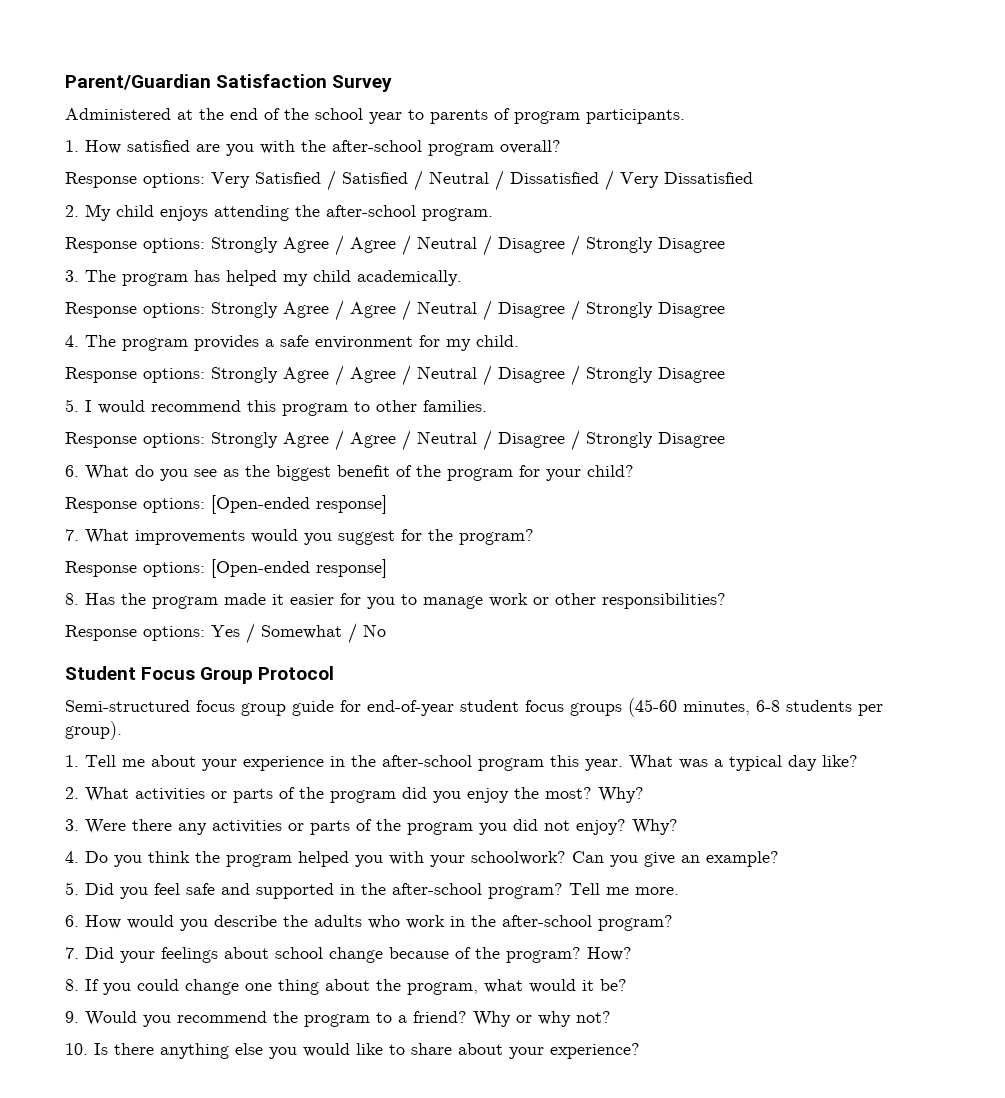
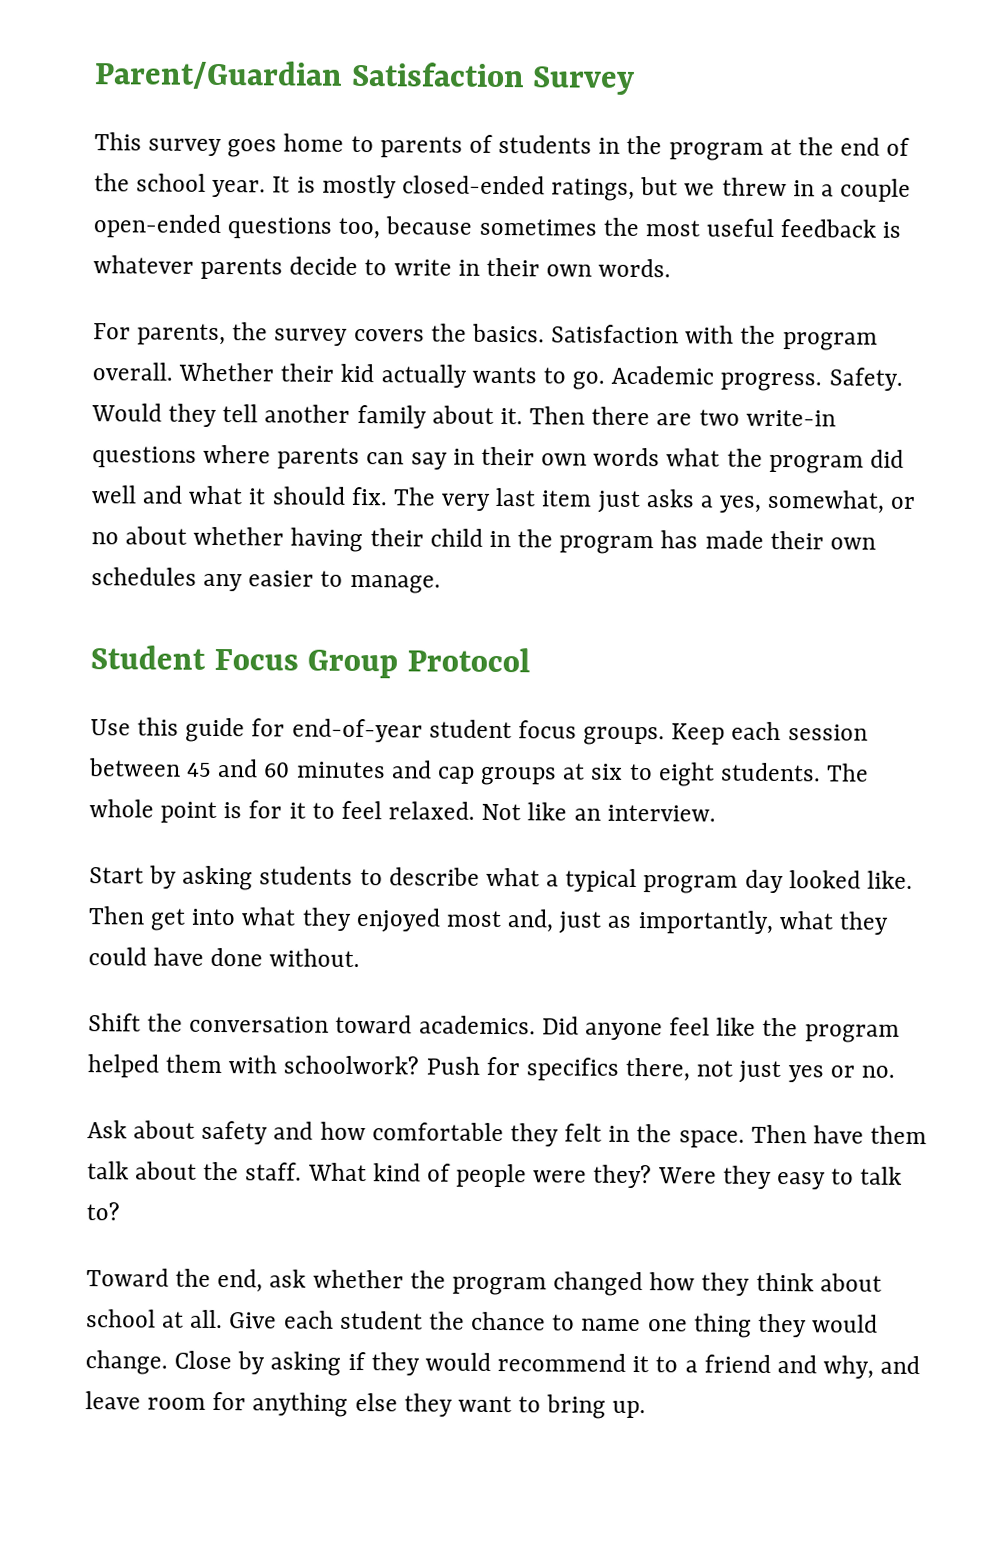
- Administered at the end of the school year to parents of program participants.
- 1. How satisfied are you with the after-school program overall?
- Response options: Very Satisfied / Satisfied / Neutral / Dissatisfied / Very Dissatisfied
- 2. My child enjoys attending the after-school program.
- Response options: Strongly Agree / Agree / Neutral / Disagree / Strongly Disagree
- 3. The program has helped my child academically.
- Response options: Strongly Agree / Agree / Neutral / Disagree / Strongly Disagree
- 4. The program provides a safe environment for my child.
- Response options: Strongly Agree / Agree / Neutral / Disagree / Strongly Disagree
- 5. I would recommend this program to other families.
- Response options: Strongly Agree / Agree / Neutral / Disagree / Strongly Disagree
- 6. What do you see as the biggest benefit of the program for your child?
- Response options: [Open-ended response]
- 7. What improvements would you suggest for the program?
- Response options: [Open-ended response]
- 8. Has the program made it easier for you to manage work or other responsibilities?
- Response options: Yes / Somewhat / No
+ This survey goes home to parents of students in the program at the end of the school year. It is mostly closed-ended ratings, but we threw in a couple open-ended questions too, because sometimes the most useful feedback is whatever parents decide to write in their own words.
+ For parents, the survey covers the basics. Satisfaction with the program overall. Whether their kid actually wants to go. Academic progress. Safety. Would they tell another family about it. Then there are two write-in questions where parents can say in their own words what the program did well and what it should fix. The very last item just asks a yes, somewhat, or no about whether having their child in the program has made their own schedules any easier to manage.
- Semi-structured focus group guide for end-of-year student focus groups (45-60 minutes, 6-8 students per group).
- 1. Tell me about your experience in the after-school program this year. What was a typical day like?
- 2. What activities or parts of the program did you enjoy the most? Why?
- 3. Were there any activities or parts of the program you did not enjoy? Why?
- 4. Do you think the program helped you with your schoolwork? Can you give an example?
- 5. Did you feel safe and supported in the after-school program? Tell me more.
- 6. How would you describe the adults who work in the after-school program?
- 7. Did your feelings about school change because of the program? How?
- 8. If you could change one thing about the program, what would it be?
- 9. Would you recommend the program to a friend? Why or why not?
- 10. Is there anything else you would like to share about your experience?
+ Use this guide for end-of-year student focus groups. Keep each session between 45 and 60 minutes and cap groups at six to eight students. The whole point is for it to feel relaxed. Not like an interview.
+ Start by asking students to describe what a typical program day looked like. Then get into what they enjoyed most and, just as importantly, what they could have done without.
+ Shift the conversation toward academics. Did anyone feel like the program helped them with schoolwork? Push for specifics there, not just yes or no.
+ Ask about safety and how comfortable they felt in the space. Then have them talk about the staff. What kind of people were they? Were they easy to talk to?
+ Toward the end, ask whether the program changed how they think about school at all. Give each student the chance to name one thing they would change. Close by asking if they would recommend it to a friend and why, and leave room for anything else they want to bring up.

